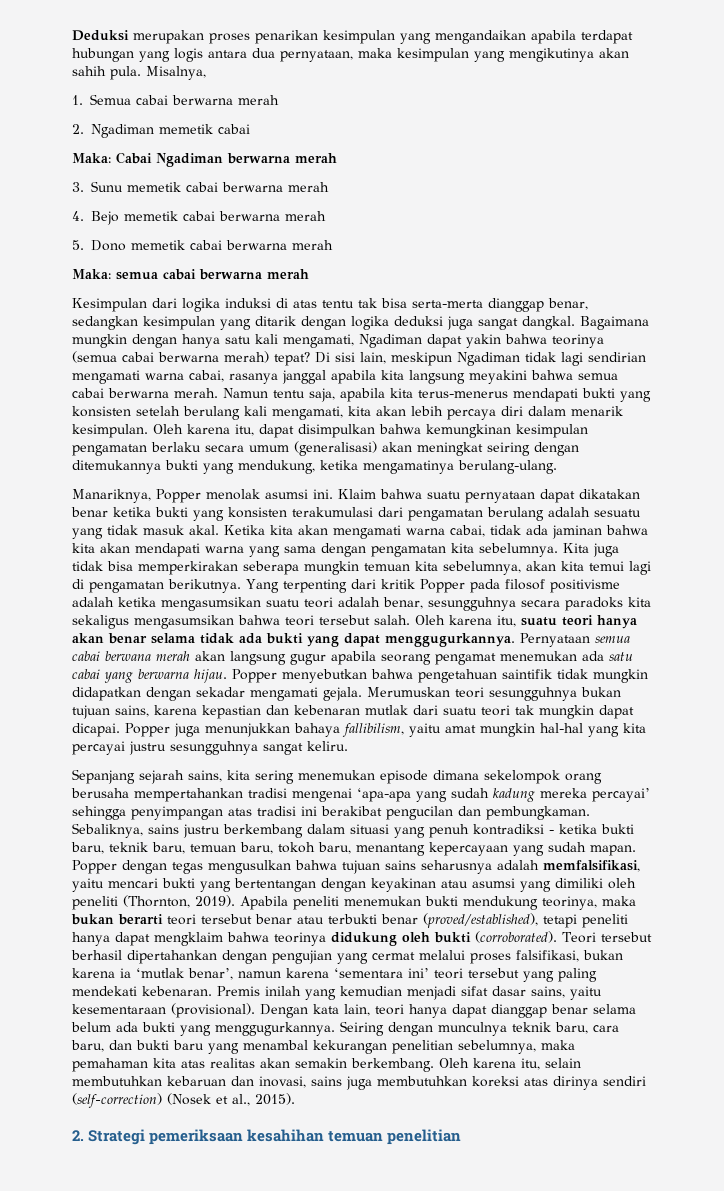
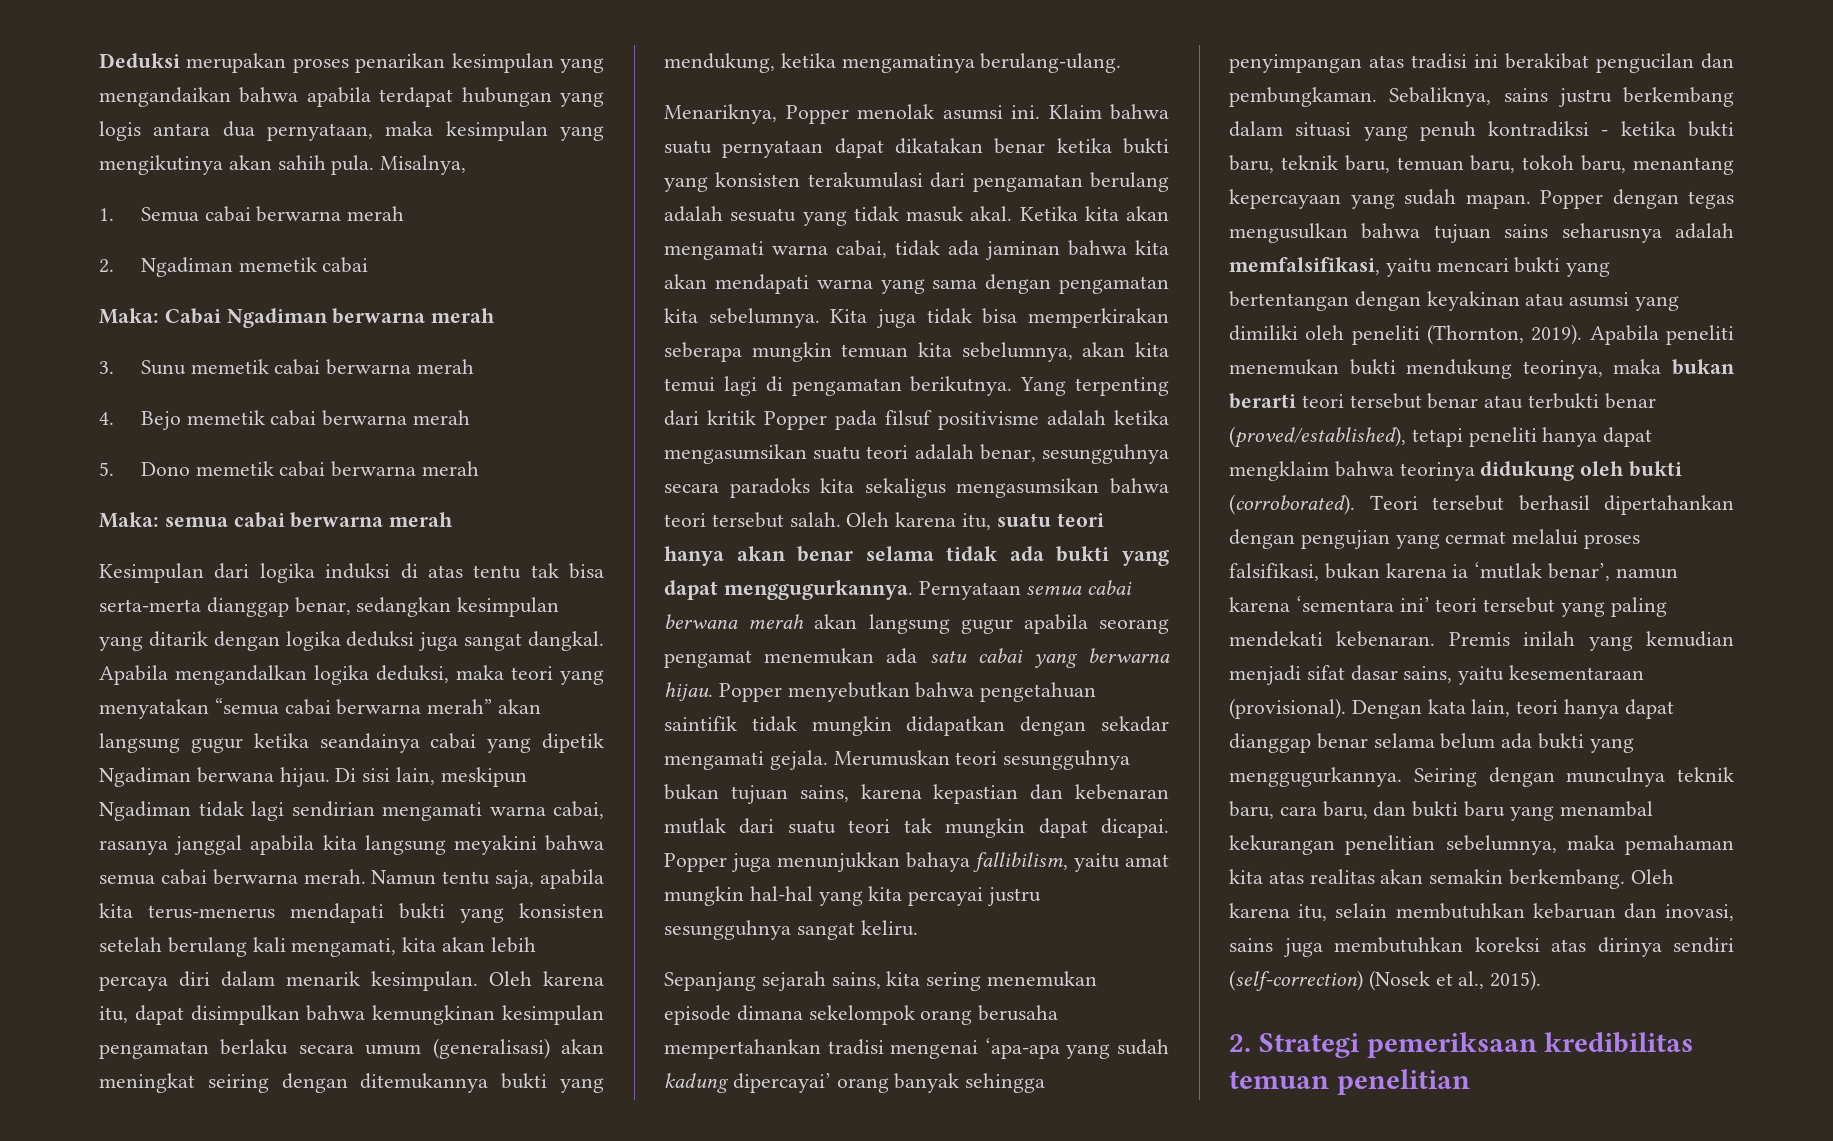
- Deduksi merupakan proses penarikan kesimpulan yang mengandaikan apabila terdapat hubungan yang logis antara dua pernyataan, maka kesimpulan yang mengikutinya akan sahih pula.
+ Deduksi merupakan proses penarikan kesimpulan yang mengandaikan bahwa apabila terdapat hubungan yang logis antara dua pernyataan, maka kesimpulan yang mengikutinya akan sahih pula.
- Bagaimana mungkin dengan hanya satu kali mengamati, Ngadiman dapat yakin bahwa teorinya (semua cabai berwarna merah) tepat?
+ Apabila mengandalkan logika deduksi, maka teori yang menyatakan “semua cabai berwarna merah” akan langsung gugur ketika seandainya cabai yang dipetik Ngadiman berwana hijau.
- Manariknya, Popper menolak asumsi ini.
+ Menariknya, Popper menolak asumsi ini.
- Yang terpenting dari kritik Popper pada filosof positivisme adalah ketika mengasumsikan suatu teori adalah benar, sesungguhnya secara paradoks kita sekaligus mengasumsikan bahwa teori tersebut salah.
+ Yang terpenting dari kritik Popper pada filsuf positivisme adalah ketika mengasumsikan suatu teori adalah benar, sesungguhnya secara paradoks kita sekaligus mengasumsikan bahwa teori tersebut salah.
- Sepanjang sejarah sains, kita sering menemukan episode dimana sekelompok orang berusaha mempertahankan tradisi mengenai ‘apa-apa yang sudah kadung mereka percayai’ sehingga penyimpangan atas tradisi ini berakibat pengucilan dan pembungkaman.
+ Sepanjang sejarah sains, kita sering menemukan episode dimana sekelompok orang berusaha mempertahankan tradisi mengenai ‘apa-apa yang sudah kadung dipercayai’ orang banyak sehingga penyimpangan atas tradisi ini berakibat pengucilan dan pembungkaman.
- 2. Strategi pemeriksaan kesahihan temuan penelitian
+ 2. Strategi pemeriksaan kredibilitas temuan penelitian

